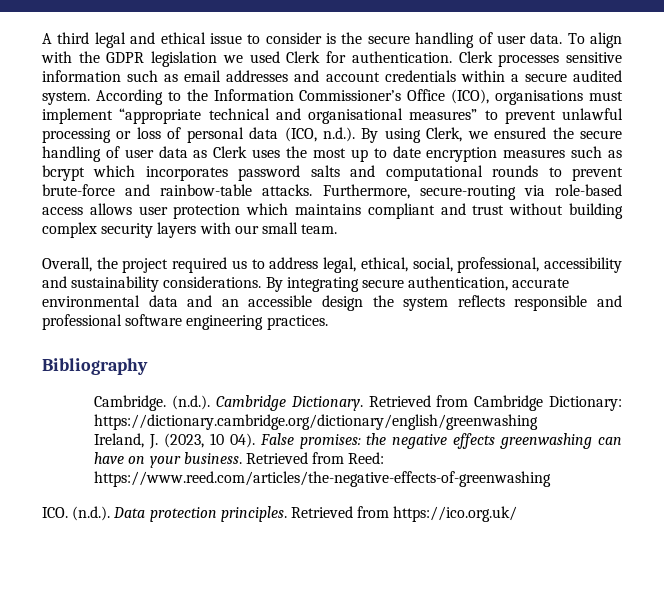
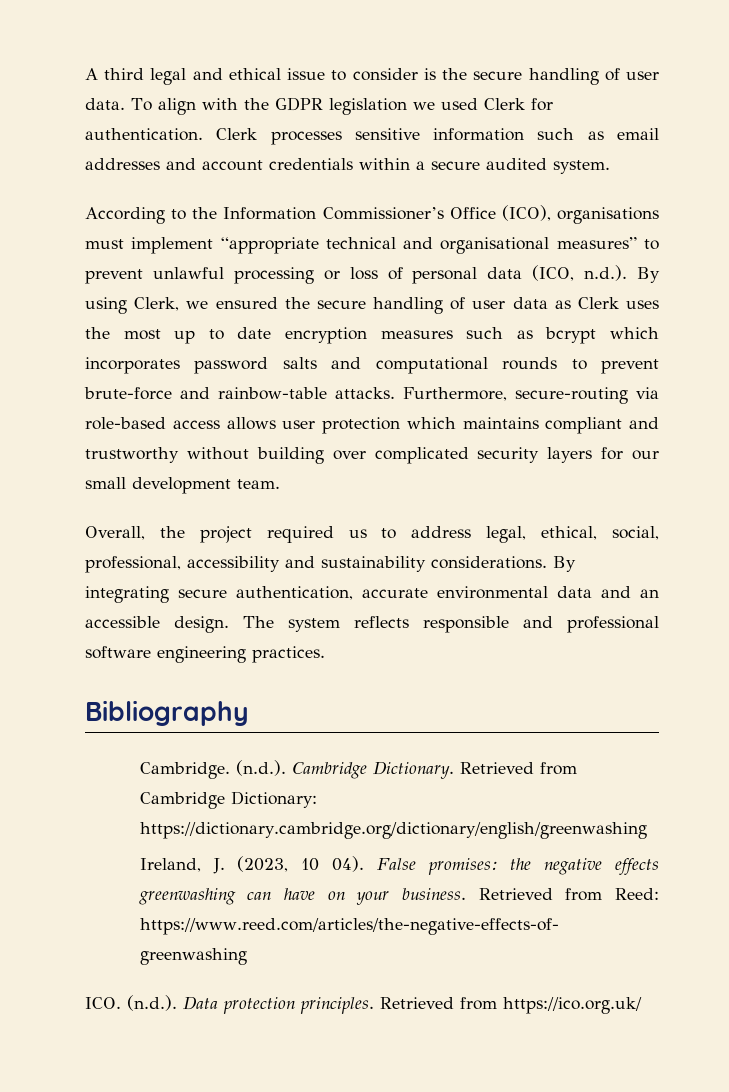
- Clerk processes sensitive information such as email addresses and account credentials within a secure audited system. According to the Information Commissioner’s Office (ICO), organisations must implement “appropriate technical and organisational measures” to prevent unlawful processing or loss of personal data (ICO, n.d.). By using Clerk, we ensured the secure handling of user data as Clerk uses the most up to date encryption measures such as bcrypt which incorporates password salts and computational rounds to prevent brute-force and rainbow-table attacks.
+ Clerk processes sensitive information such as email addresses and account credentials within a secure audited system.
+ According to the Information Commissioner’s Office (ICO), organisations must implement “appropriate technical and organisational measures” to prevent unlawful processing or loss of personal data (ICO, n.d.). By using Clerk, we ensured the secure handling of user data as Clerk uses the most up to date encryption measures such as bcrypt which incorporates password salts and computational rounds to prevent brute-force and rainbow-table attacks.
- Furthermore, secure-routing via role-based access allows user protection which maintains compliant and trust without building complex security layers with our small team.
+ Furthermore, secure-routing via role-based access allows user protection which maintains compliant and trustworthy without building over complicated security layers for our small development team.
- By integrating secure authentication, accurate environmental data and an accessible design the system reflects responsible and professional software engineering practices.
+ By integrating secure authentication, accurate environmental data and an accessible design. The system reflects responsible and professional software engineering practices.

